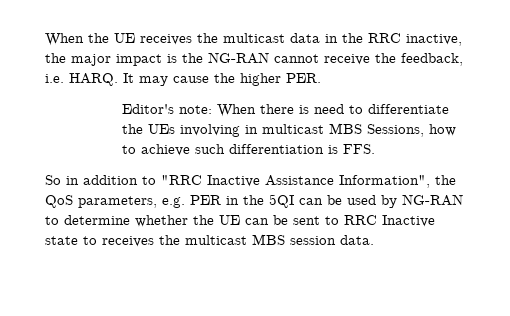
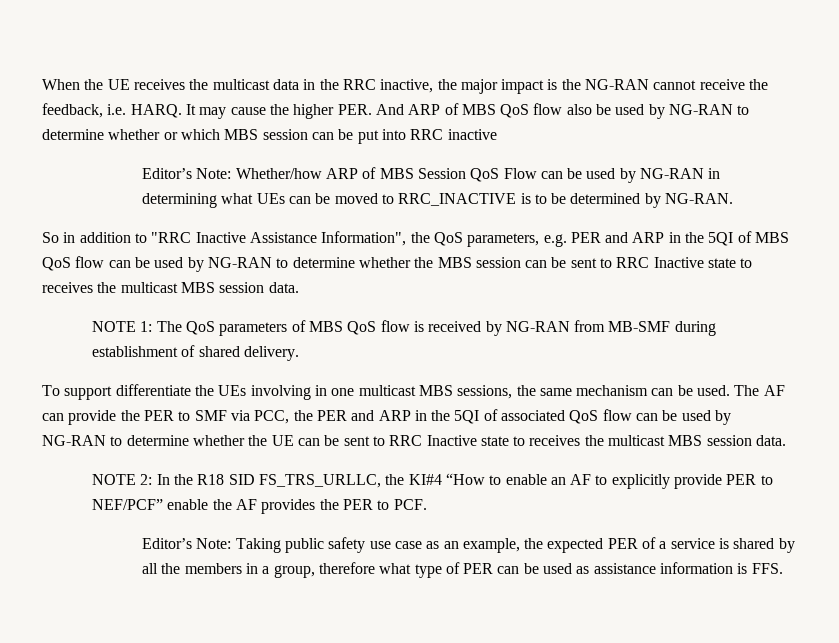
- It may cause the higher PER.
- Editor's note: When there is need to differentiate the UEs involving in multicast MBS Sessions, how to achieve such differentiation is FFS.
+ It may cause the higher PER. And ARP of MBS QoS flow also be used by NG-RAN to determine whether or which MBS session can be put into RRC inactive
+ Editor’s Note: Whether/how ARP of MBS Session QoS Flow can be used by NG-RAN in determining what UEs can be moved to RRC_INACTIVE is to be determined by NG-RAN.
- So in addition to "RRC Inactive Assistance Information", the QoS parameters, e.g. PER in the 5QI can be used by NG-RAN to determine whether the UE can be sent to RRC Inactive state to receives the multicast MBS session data.
+ So in addition to "RRC Inactive Assistance Information", the QoS parameters, e.g. PER and ARP in the 5QI of MBS QoS flow can be used by NG-RAN to determine whether the MBS session can be sent to RRC Inactive state to receives the multicast MBS session data.
+ NOTE 1: The QoS parameters of MBS QoS flow is received by NG-RAN from MB-SMF during establishment of shared delivery.
+ To support differentiate the UEs involving in one multicast MBS sessions, the same mechanism can be used. The AF can provide the PER to SMF via PCC, the PER and ARP in the 5QI of associated QoS flow can be used by NG-RAN to determine whether the UE can be sent to RRC Inactive state to receives the multicast MBS session data.
+ NOTE 2: In the R18 SID FS_TRS_URLLC, the KI#4 “How to enable an AF to explicitly provide PER to NEF/PCF” enable the AF provides the PER to PCF.
+ Editor’s Note: Taking public safety use case as an example, the expected PER of a service is shared by all the members in a group, therefore what type of PER can be used as assistance information is FFS.

